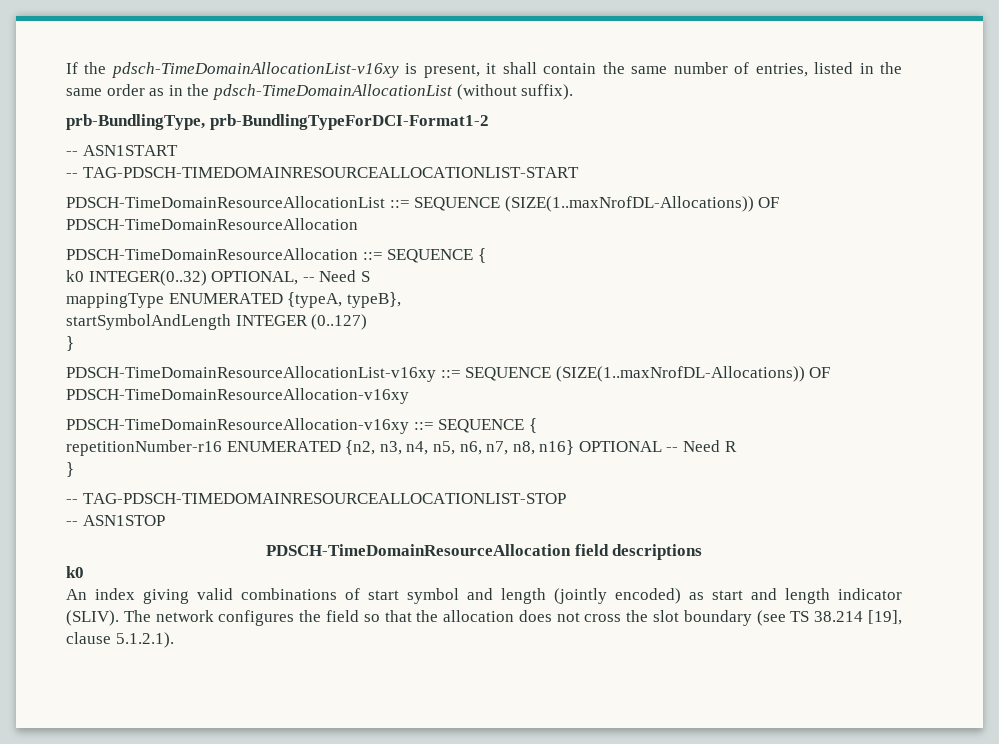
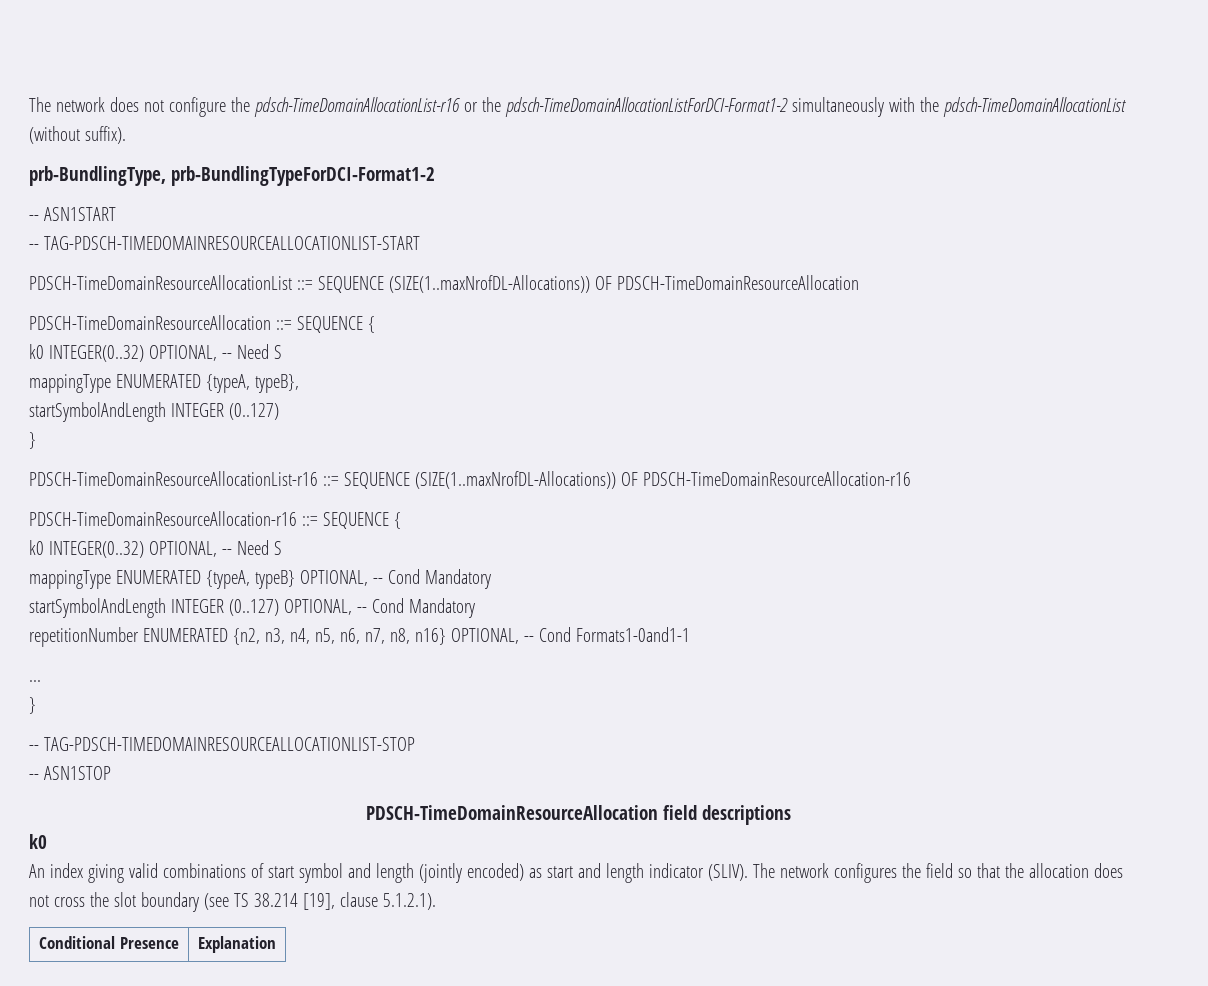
- If the pdsch-TimeDomainAllocationList-v16xy is present, it shall contain the same number of entries, listed in the same order as in the pdsch-TimeDomainAllocationList (without suffix).
+ The network does not configure the pdsch-TimeDomainAllocationList-r16 or the pdsch-TimeDomainAllocationListForDCI-Format1-2 simultaneously with the pdsch-TimeDomainAllocationList (without suffix).
- PDSCH-TimeDomainResourceAllocationList-v16xy ::= SEQUENCE (SIZE(1..maxNrofDL-Allocations)) OF PDSCH-TimeDomainResourceAllocation-v16xy
- PDSCH-TimeDomainResourceAllocation-v16xy ::= SEQUENCE {
- repetitionNumber-r16 ENUMERATED {n2, n3, n4, n5, n6, n7, n8, n16} OPTIONAL -- Need R
+ PDSCH-TimeDomainResourceAllocationList-r16 ::= SEQUENCE (SIZE(1..maxNrofDL-Allocations)) OF PDSCH-TimeDomainResourceAllocation-r16
+ PDSCH-TimeDomainResourceAllocation-r16 ::= SEQUENCE {
+ k0 INTEGER(0..32) OPTIONAL, -- Need S
+ mappingType ENUMERATED {typeA, typeB} OPTIONAL, -- Cond Mandatory
+ startSymbolAndLength INTEGER (0..127) OPTIONAL, -- Cond Mandatory
+ repetitionNumber ENUMERATED {n2, n3, n4, n5, n6, n7, n8, n16} OPTIONAL, -- Cond Formats1-0and1-1
+ ...
+ Conditional Presence | Explanation

